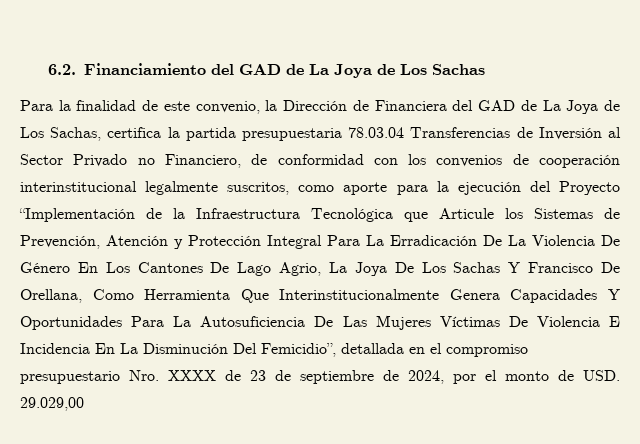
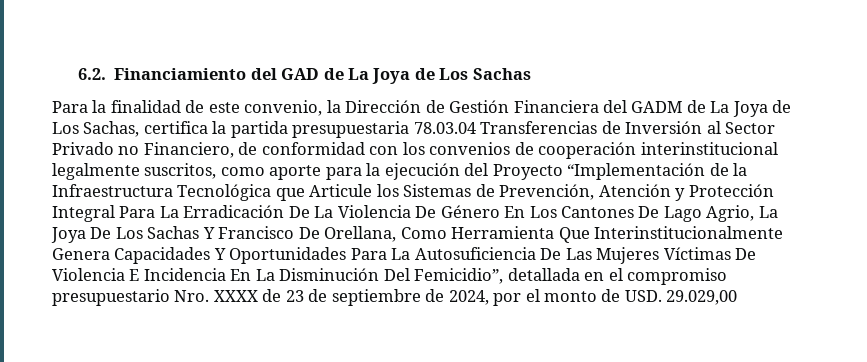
- Para la finalidad de este convenio, la Dirección de Financiera del GAD de La Joya de Los Sachas, certifica la partida presupuestaria 78.03.04 Transferencias de Inversión al Sector Privado no Financiero, de conformidad con los convenios de cooperación interinstitucional legalmente suscritos, como aporte para la ejecución del Proyecto “Implementación de la Infraestructura Tecnológica que Articule los Sistemas de Prevención, Atención y Protección Integral Para La Erradicación De La Violencia De Género En Los Cantones De Lago Agrio, La Joya De Los Sachas Y Francisco De Orellana, Como Herramienta Que Interinstitucionalmente Genera Capacidades Y Oportunidades Para La Autosuficiencia De Las Mujeres Víctimas De Violencia E Incidencia En La Disminución Del Femicidio”, detallada en el compromiso presupuestario Nro. XXXX de 23 de septiembre de 2024, por el monto de USD. 29.029,00
+ Para la finalidad de este convenio, la Dirección de Gestión Financiera del GADM de La Joya de Los Sachas, certifica la partida presupuestaria 78.03.04 Transferencias de Inversión al Sector Privado no Financiero, de conformidad con los convenios de cooperación interinstitucional legalmente suscritos, como aporte para la ejecución del Proyecto “Implementación de la Infraestructura Tecnológica que Articule los Sistemas de Prevención, Atención y Protección Integral Para La Erradicación De La Violencia De Género En Los Cantones De Lago Agrio, La Joya De Los Sachas Y Francisco De Orellana, Como Herramienta Que Interinstitucionalmente Genera Capacidades Y Oportunidades Para La Autosuficiencia De Las Mujeres Víctimas De Violencia E Incidencia En La Disminución Del Femicidio”, detallada en el compromiso presupuestario Nro. XXXX de 23 de septiembre de 2024, por el monto de USD. 29.029,00

